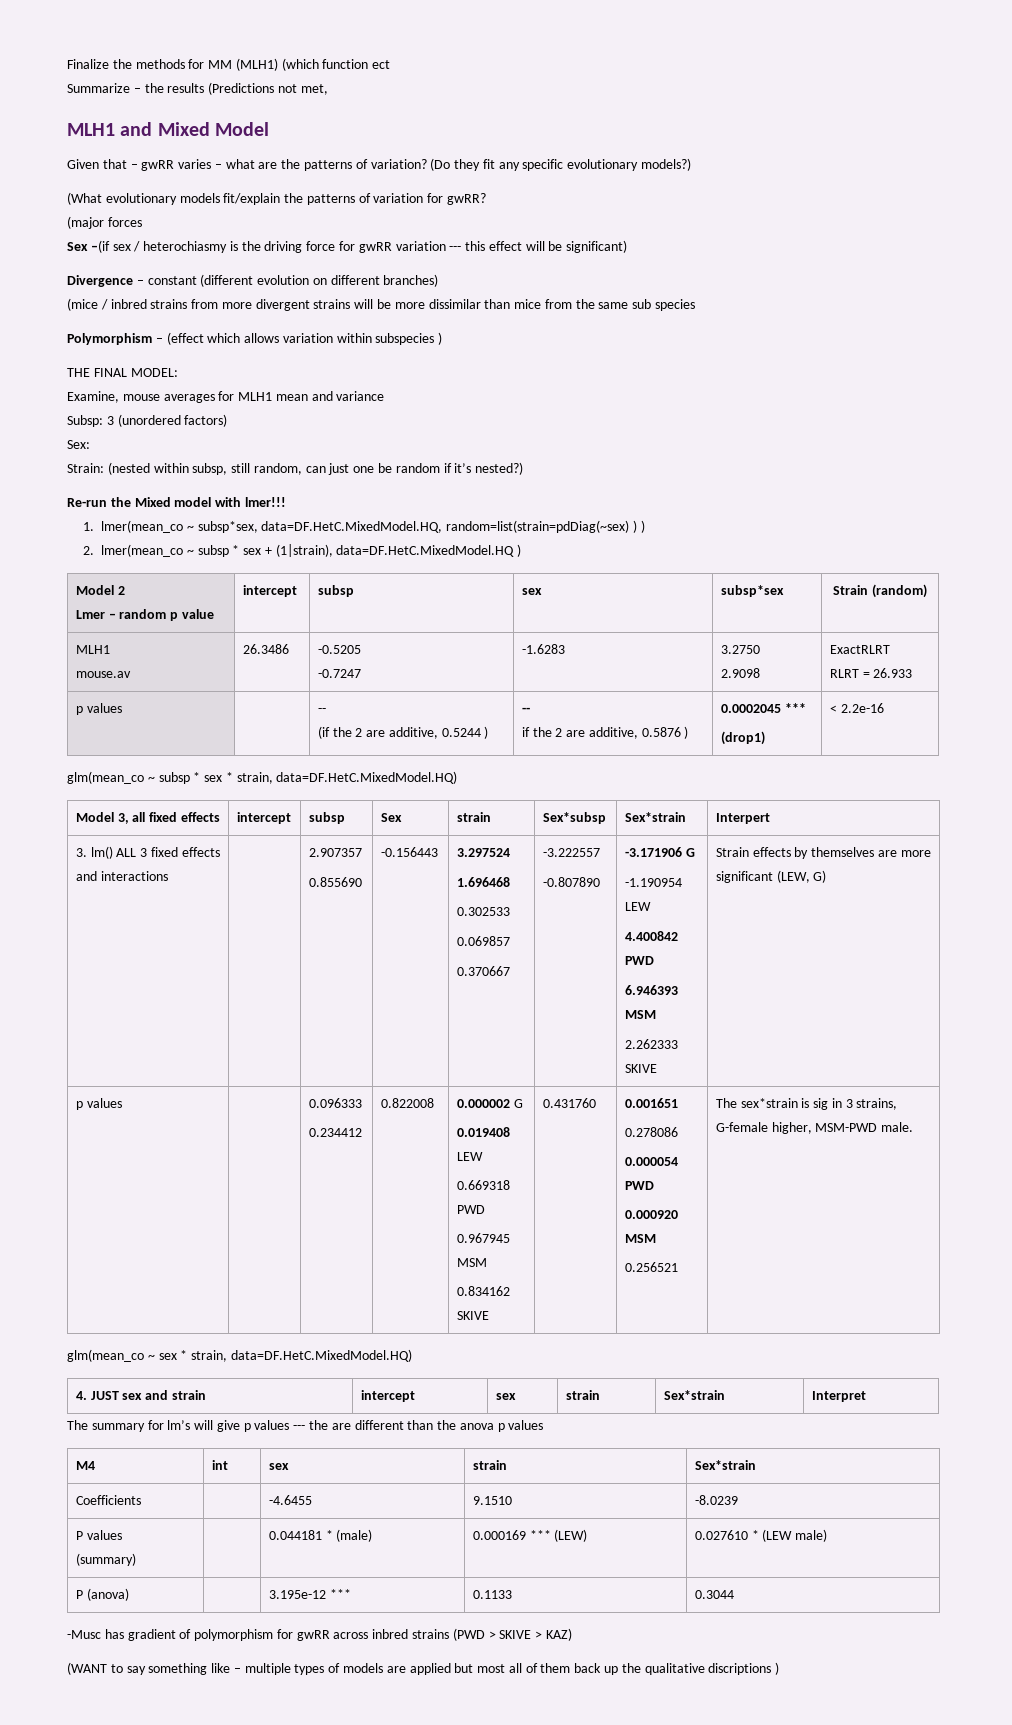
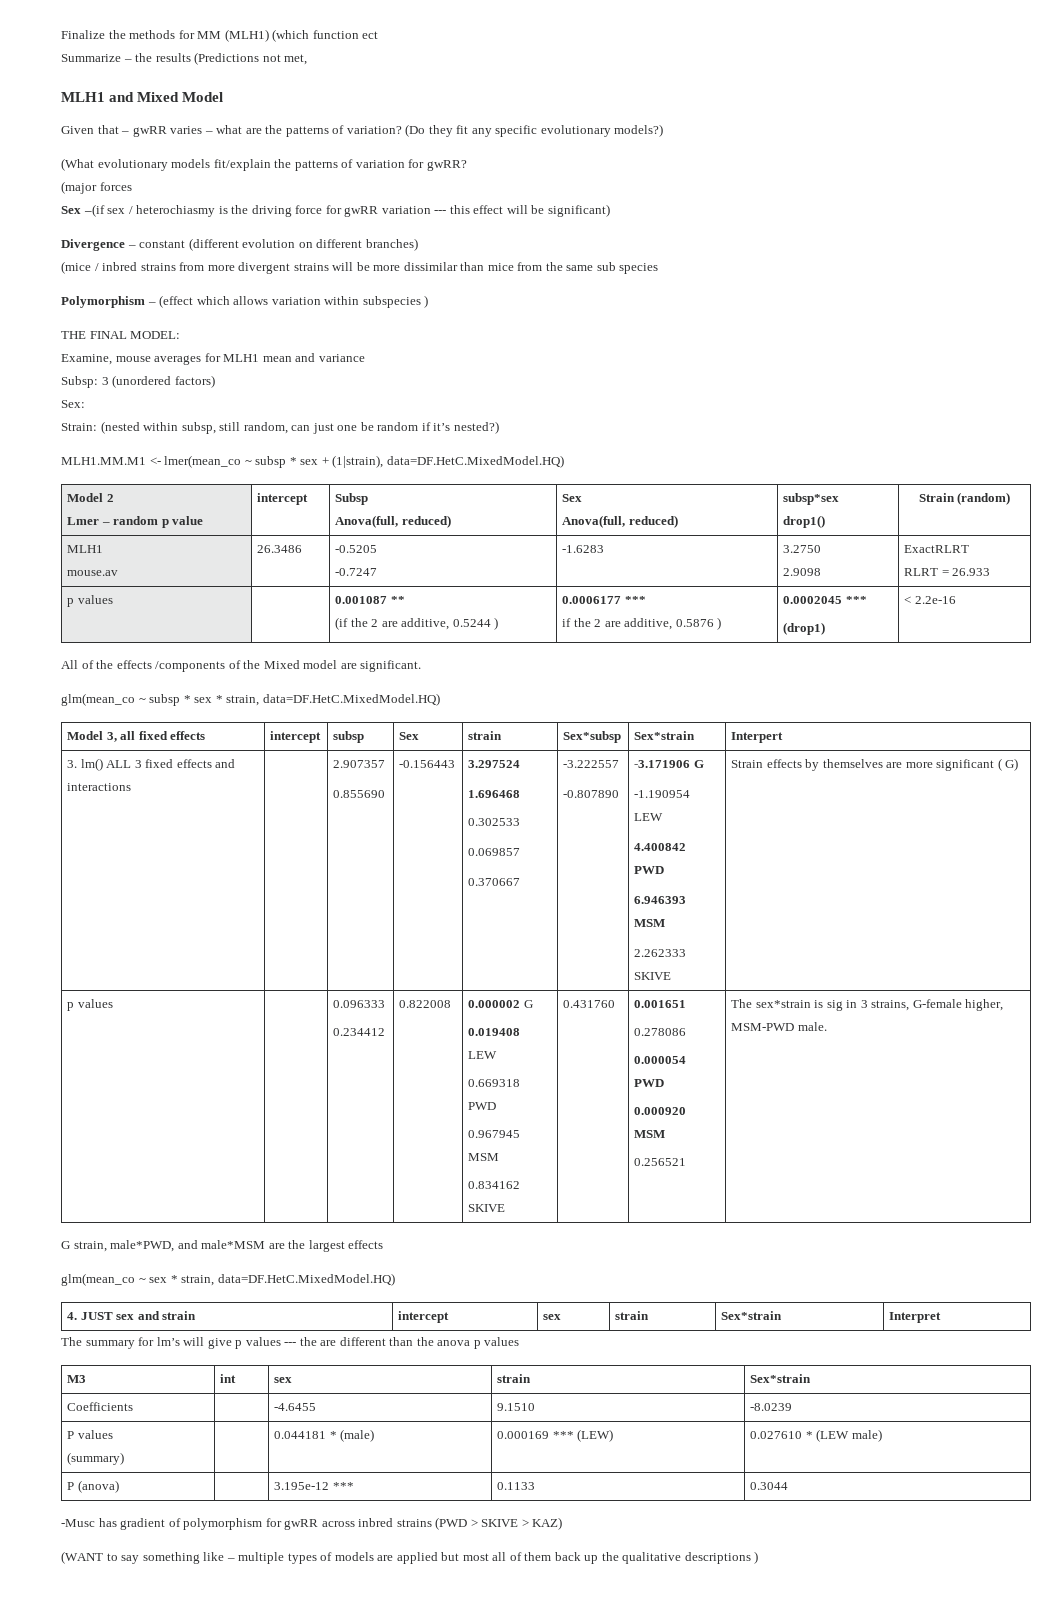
- Re-run the Mixed model with lmer!!!
- 1. lmer(mean_co ~ subsp*sex, data=DF.HetC.MixedModel.HQ, random=list(strain=pdDiag(~sex) ) )
- 2. lmer(mean_co ~ subsp * sex + (1|strain), data=DF.HetC.MixedModel.HQ )
+ MLH1.MM.M1 <- lmer(mean_co ~ subsp * sex + (1|strain), data=DF.HetC.MixedModel.HQ)
  Model 2
- Lmer – random p value | intercept | subsp | sex | subsp*sex | Strain (random)
+ Lmer – random p value | intercept | Subsp
+ Anova(full, reduced) | Sex
+ Anova(full, reduced) | subsp*sex
+ drop1() | Strain (random)
- p values | | --
- (if the 2 are additive, 0.5244 ) | --
+ p values | | 0.001087 **
+ (if the 2 are additive, 0.5244 ) | 0.0006177 ***
+ All of the effects /components of the Mixed model are significant.
  3. lm() ALL 3 fixed effects and interactions | | 2.907357
  0.855690 | -0.156443 | 3.297524
  1.696468
  0.302533
  0.069857
  0.370667 | -3.222557
  -0.807890 | -3.171906 G
  -1.190954 LEW
  4.400842 PWD
  6.946393 MSM
- 2.262333 SKIVE | Strain effects by themselves are more significant (LEW, G)
+ 2.262333 SKIVE | Strain effects by themselves are more significant ( G)
+ G strain, male*PWD, and male*MSM are the largest effects
- M4 | int | sex | strain | Sex*strain
+ M3 | int | sex | strain | Sex*strain
- (WANT to say something like – multiple types of models are applied but most all of them back up the qualitative discriptions )
+ (WANT to say something like – multiple types of models are applied but most all of them back up the qualitative descriptions )

